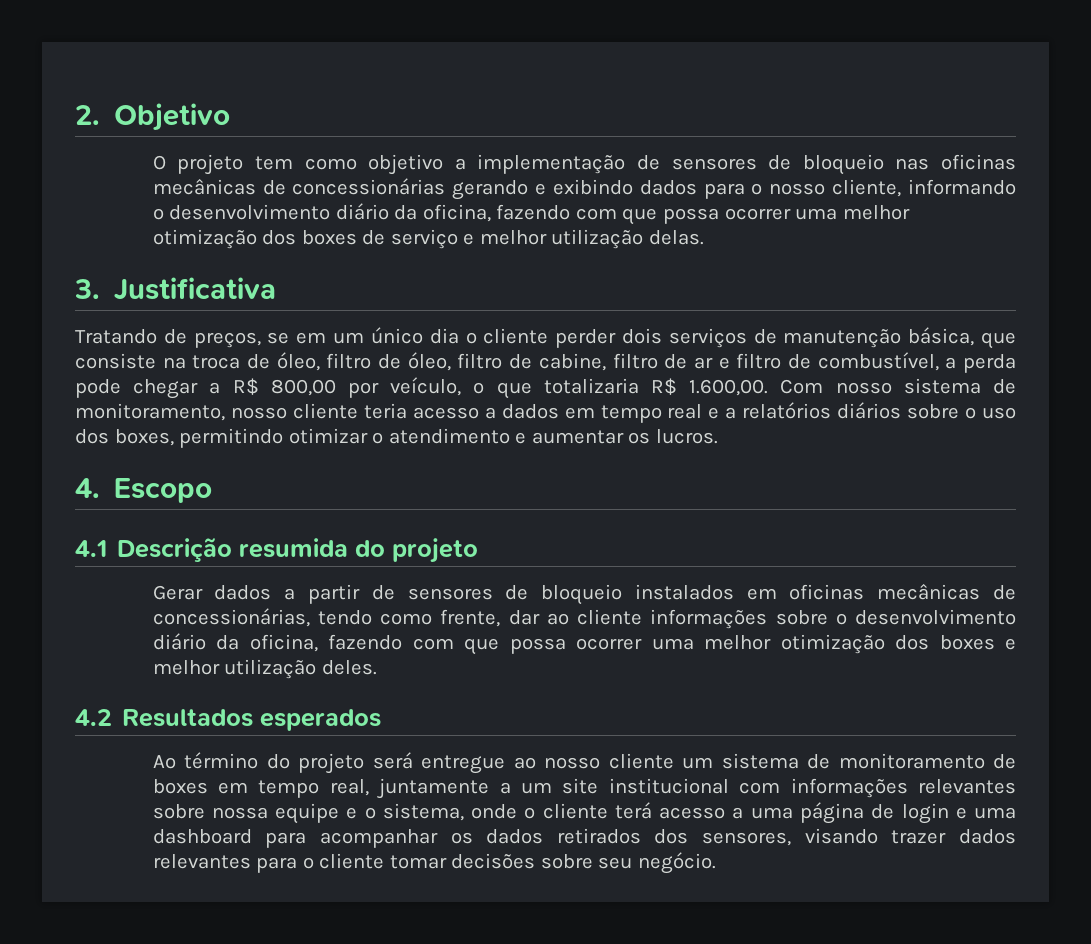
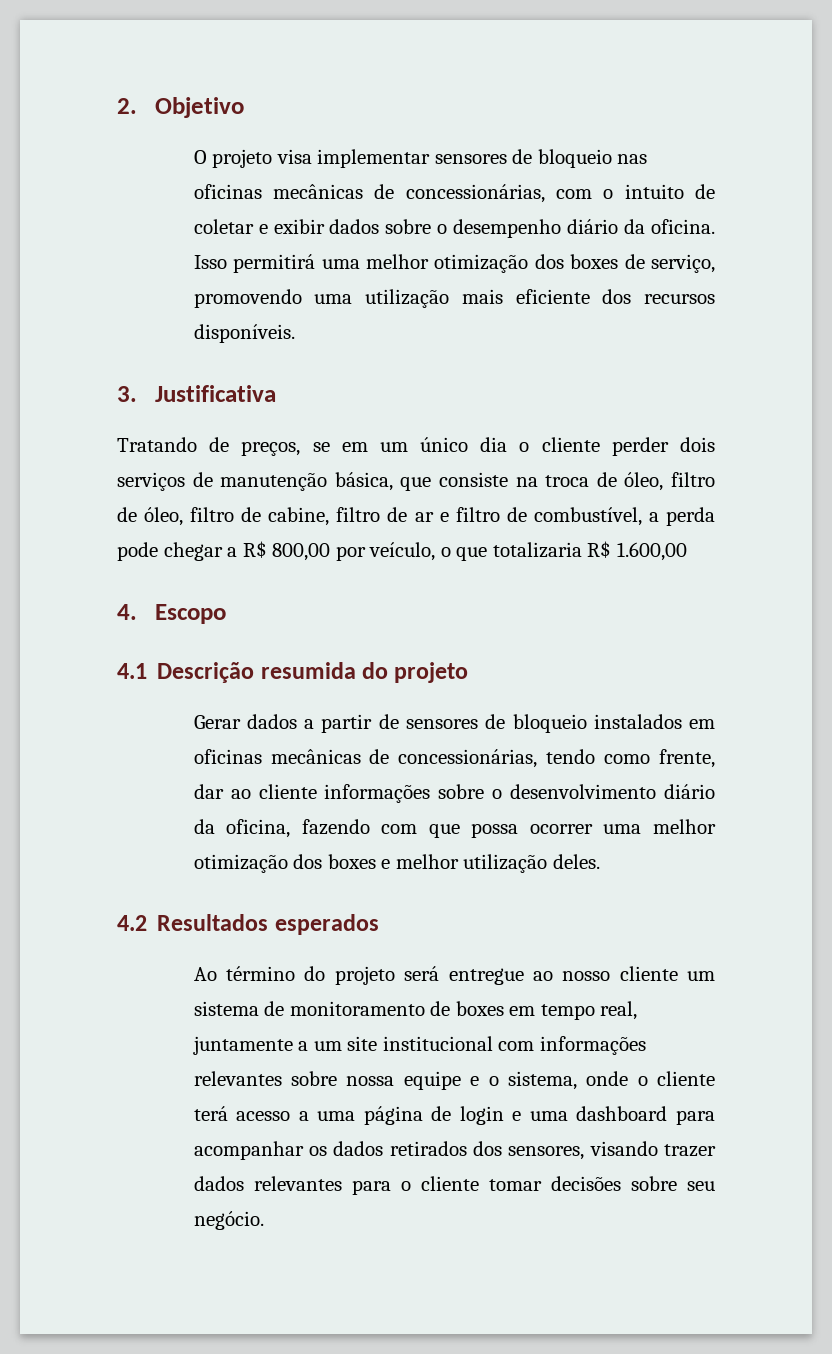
- O projeto tem como objetivo a implementação de sensores de bloqueio nas oficinas mecânicas de concessionárias gerando e exibindo dados para o nosso cliente, informando o desenvolvimento diário da oficina, fazendo com que possa ocorrer uma melhor otimização dos boxes de serviço e melhor utilização delas.
+ O projeto visa implementar sensores de bloqueio nas oficinas mecânicas de concessionárias, com o intuito de coletar e exibir dados sobre o desempenho diário da oficina. Isso permitirá uma melhor otimização dos boxes de serviço, promovendo uma utilização mais eficiente dos recursos disponíveis.
- Tratando de preços, se em um único dia o cliente perder dois serviços de manutenção básica, que consiste na troca de óleo, filtro de óleo, filtro de cabine, filtro de ar e filtro de combustível, a perda pode chegar a R$ 800,00 por veículo, o que totalizaria R$ 1.600,00. Com nosso sistema de monitoramento, nosso cliente teria acesso a dados em tempo real e a relatórios diários sobre o uso dos boxes, permitindo otimizar o atendimento e aumentar os lucros.
+ Tratando de preços, se em um único dia o cliente perder dois serviços de manutenção básica, que consiste na troca de óleo, filtro de óleo, filtro de cabine, filtro de ar e filtro de combustível, a perda pode chegar a R$ 800,00 por veículo, o que totalizaria R$ 1.600,00

